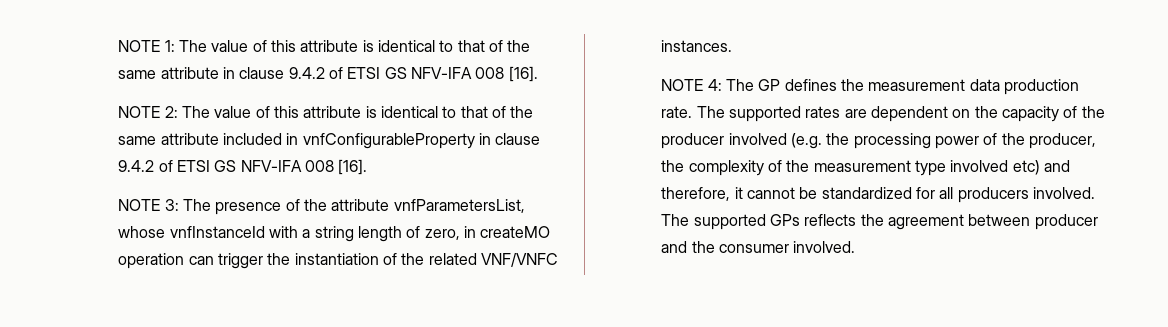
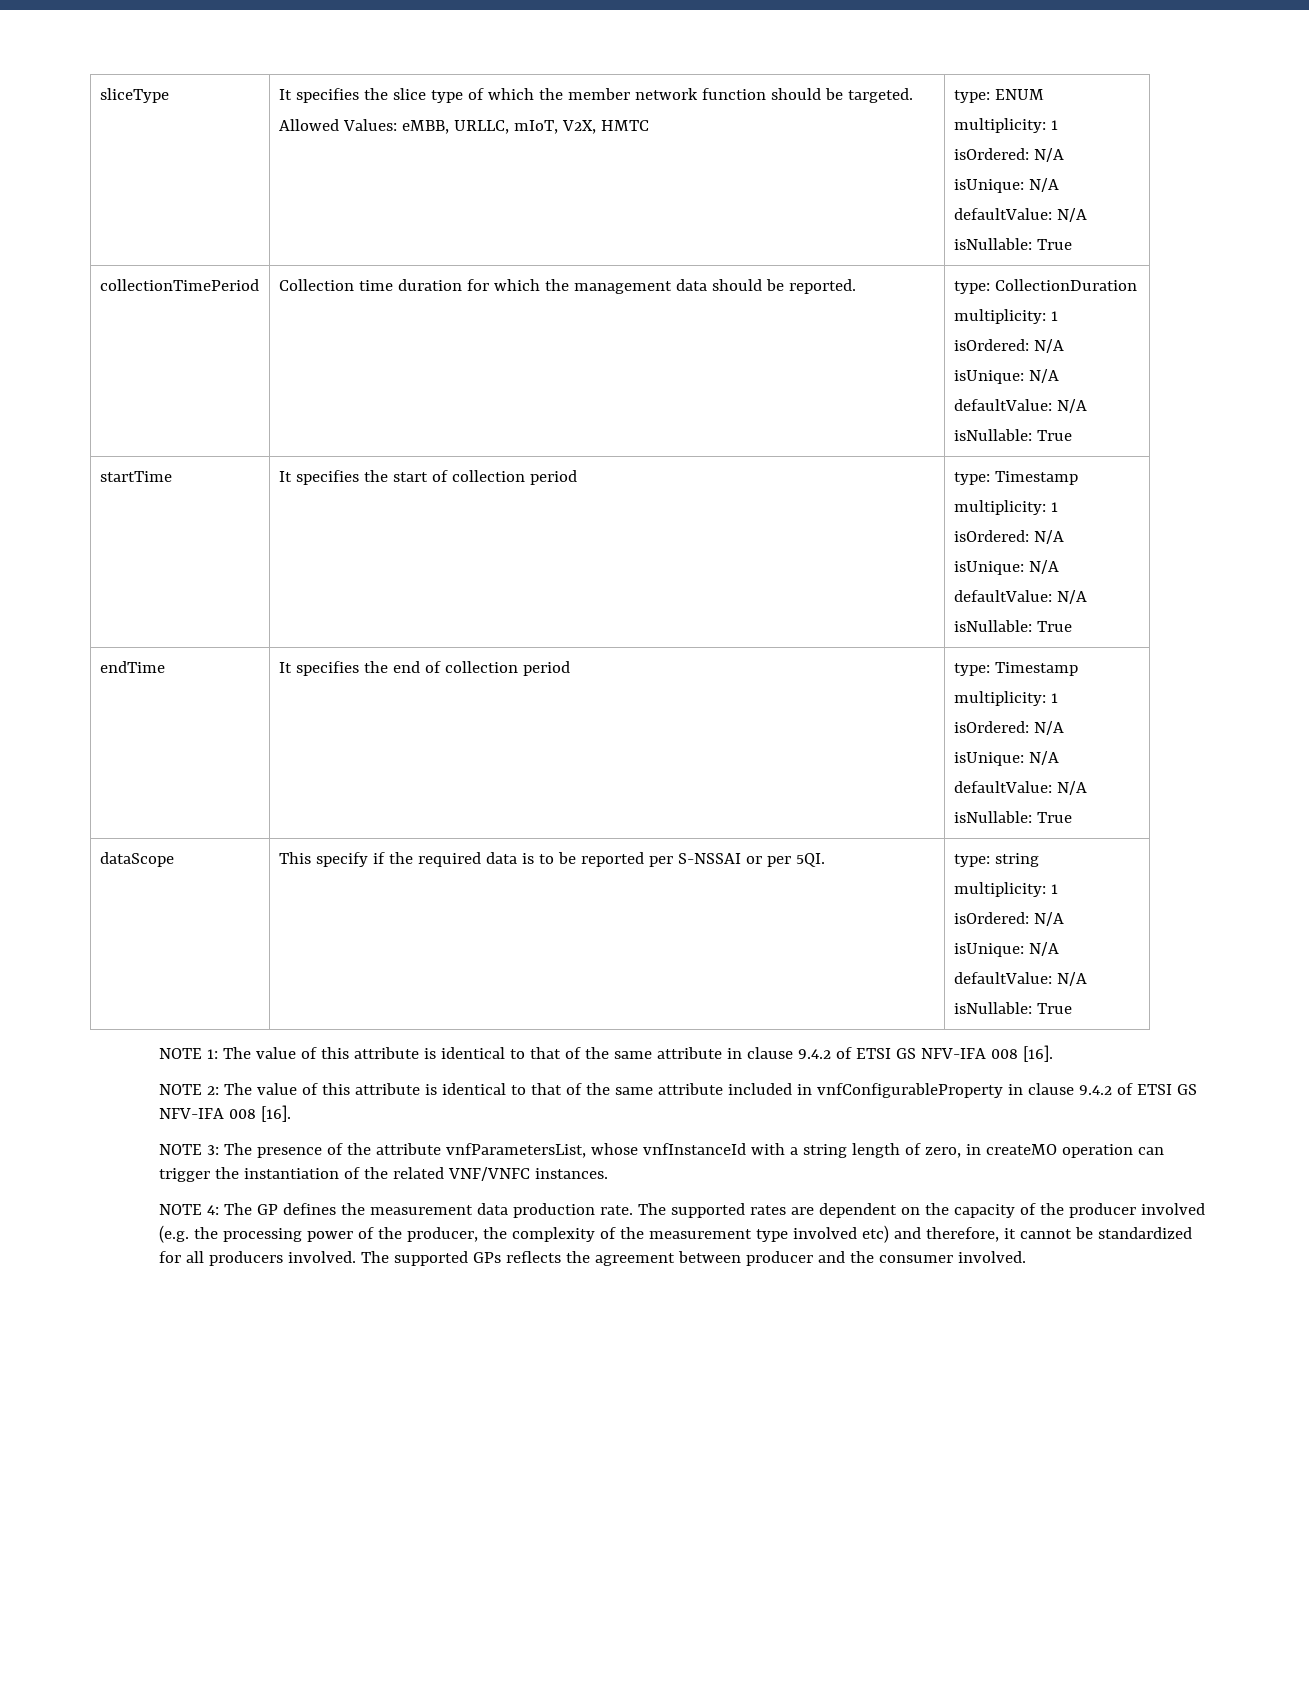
+ sliceType | It specifies the slice type of which the member network function should be targeted.
+ Allowed Values: eMBB, URLLC, mIoT, V2X, HMTC | type: ENUM
+ multiplicity: 1
+ isOrdered: N/A
+ isUnique: N/A
+ defaultValue: N/A
+ isNullable: True
+ collectionTimePeriod | Collection time duration for which the management data should be reported. | type: CollectionDuration
+ multiplicity: 1
+ isOrdered: N/A
+ isUnique: N/A
+ defaultValue: N/A
+ isNullable: True
+ startTime | It specifies the start of collection period | type: Timestamp
+ multiplicity: 1
+ isOrdered: N/A
+ isUnique: N/A
+ defaultValue: N/A
+ isNullable: True
+ endTime | It specifies the end of collection period | type: Timestamp
+ multiplicity: 1
+ isOrdered: N/A
+ isUnique: N/A
+ defaultValue: N/A
+ isNullable: True
+ dataScope | This specify if the required data is to be reported per S-NSSAI or per 5QI. | type: string
+ multiplicity: 1
+ isOrdered: N/A
+ isUnique: N/A
+ defaultValue: N/A
+ isNullable: True

